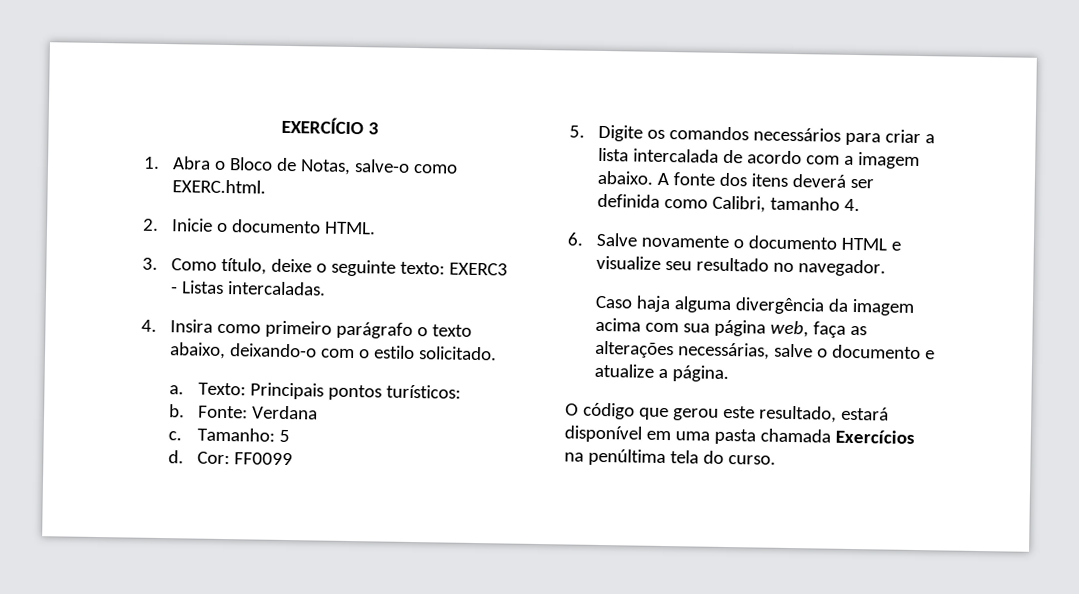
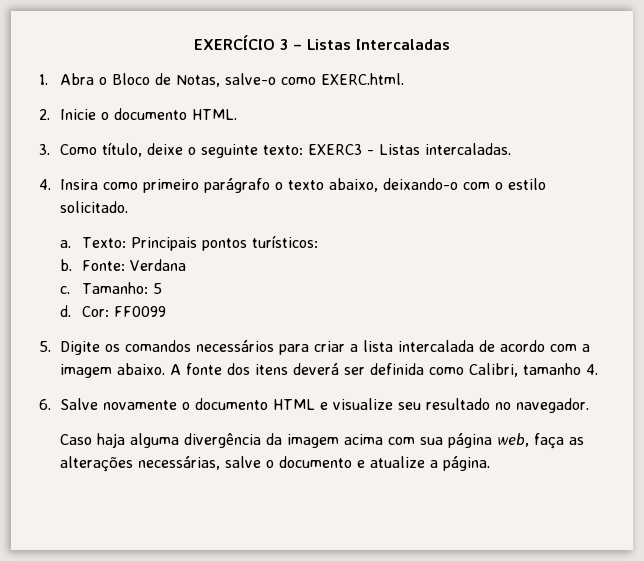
- EXERCÍCIO 3
+ EXERCÍCIO 3 – Listas Intercaladas
- O código que gerou este resultado, estará disponível em uma pasta chamada Exercícios na penúltima tela do curso.

